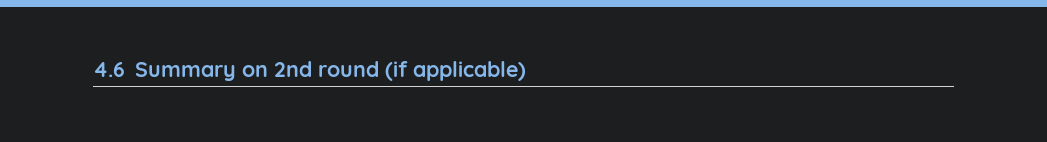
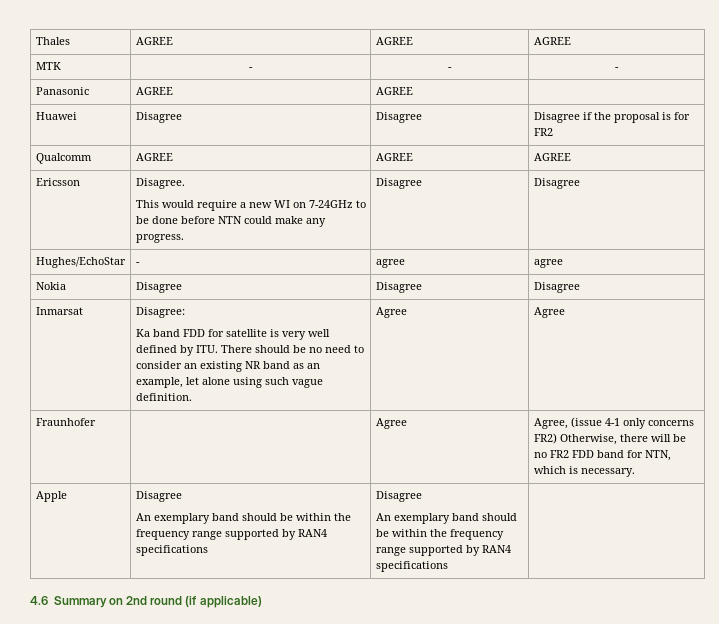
+ Thales | AGREE | AGREE | AGREE
+ MTK | - | - | -
+ Panasonic | AGREE | AGREE |
+ Huawei | Disagree | Disagree | Disagree if the proposal is for FR2
+ Qualcomm | AGREE | AGREE | AGREE
+ Ericsson | Disagree.
+ This would require a new WI on 7-24GHz to be done before NTN could make any progress. | Disagree | Disagree
+ Hughes/EchoStar | - | agree | agree
+ Nokia | Disagree | Disagree | Disagree
+ Inmarsat | Disagree:
+ Ka band FDD for satellite is very well defined by ITU. There should be no need to consider an existing NR band as an example, let alone using such vague definition. | Agree | Agree
+ Fraunhofer | | Agree | Agree, (issue 4-1 only concerns FR2) Otherwise, there will be no FR2 FDD band for NTN, which is necessary.
+ Apple | Disagree
+ An exemplary band should be within the frequency range supported by RAN4 specifications | Disagree
+ An exemplary band should be within the frequency range supported by RAN4 specifications |

